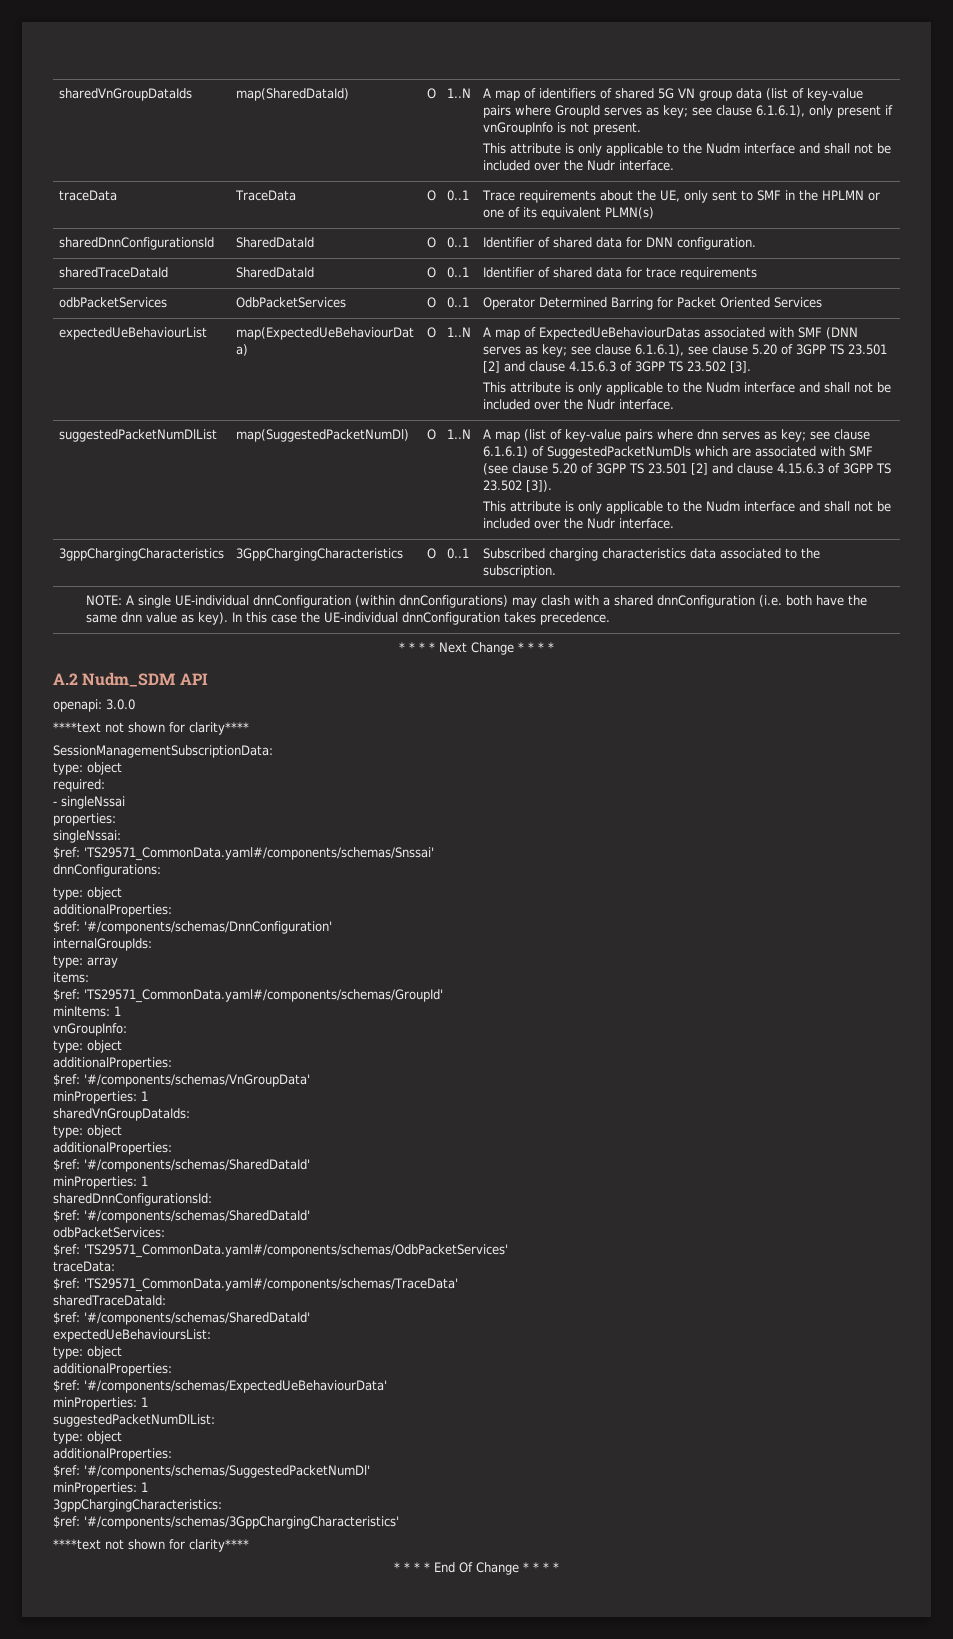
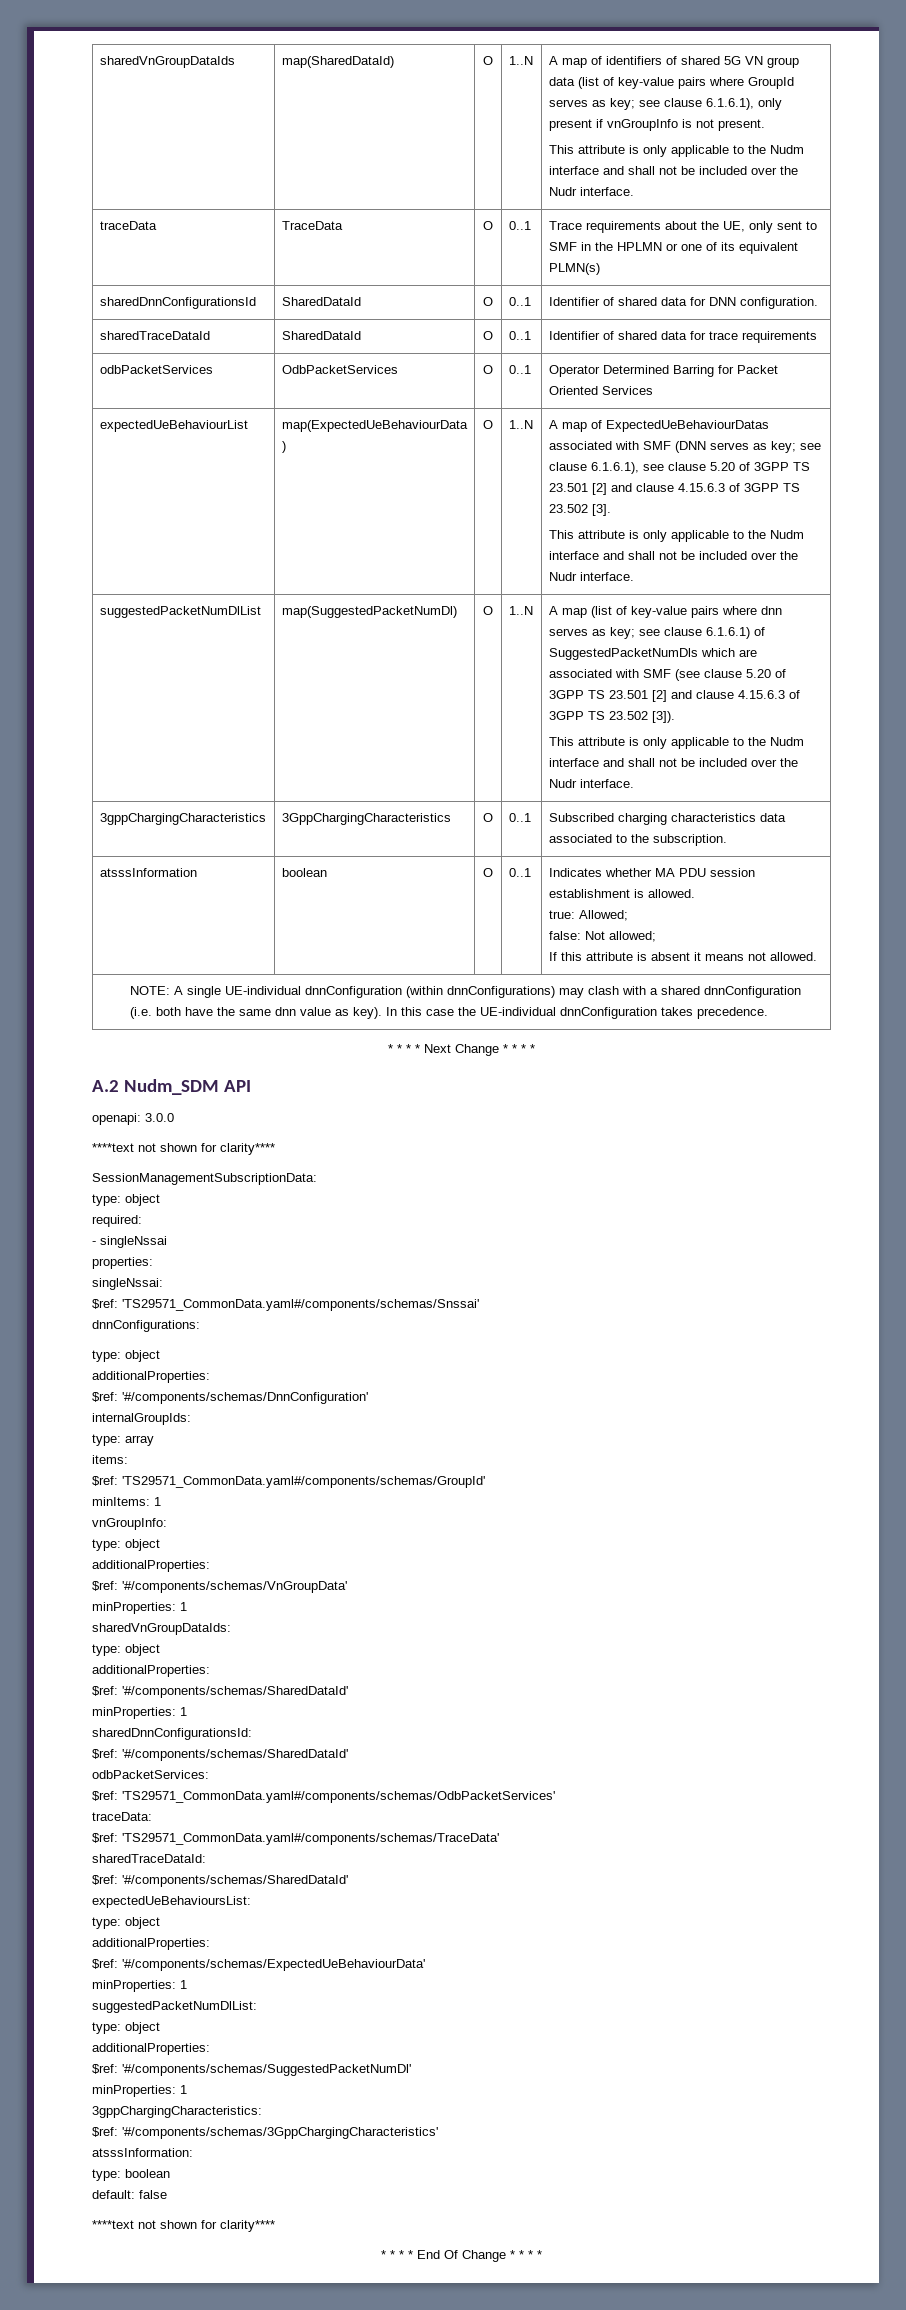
+ atsssInformation | boolean | O | 0..1 | Indicates whether MA PDU session establishment is allowed.
+ true: Allowed;
+ false: Not allowed;
+ If this attribute is absent it means not allowed.
+ atsssInformation:
+ type: boolean
+ default: false

